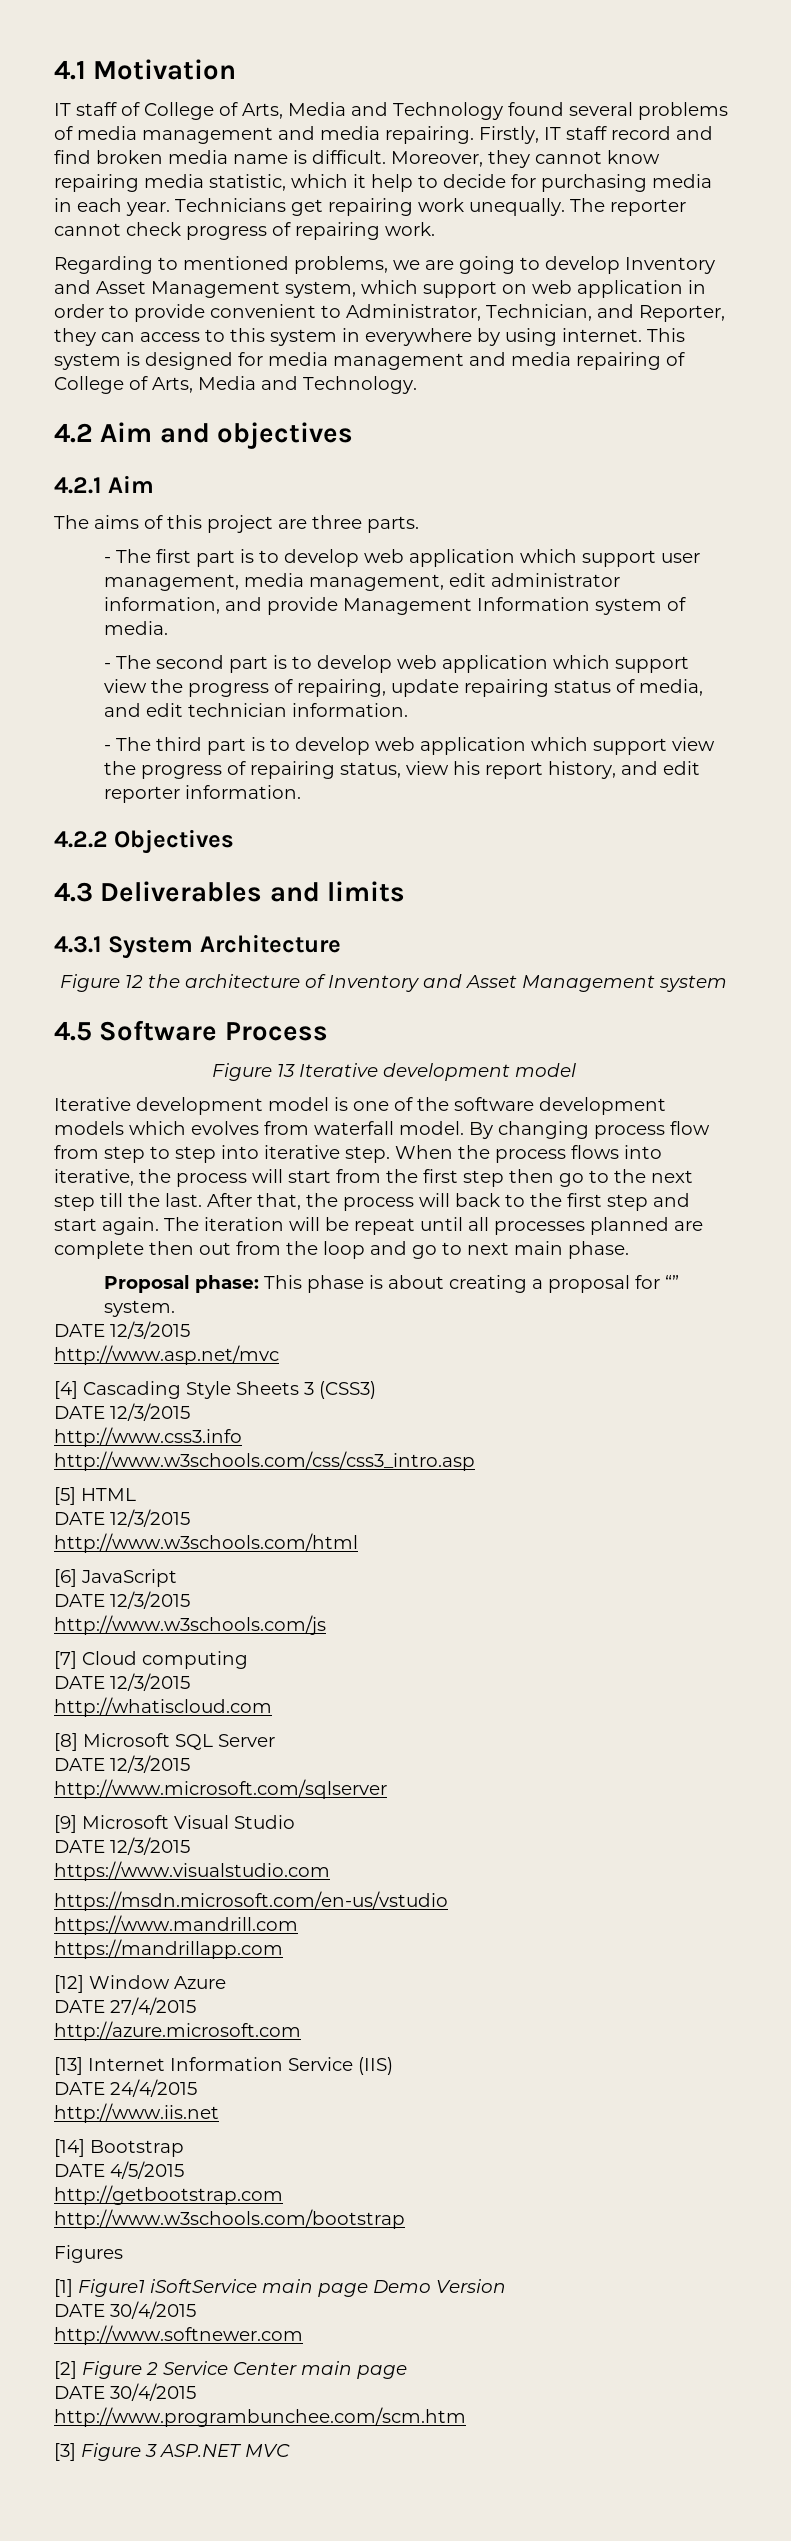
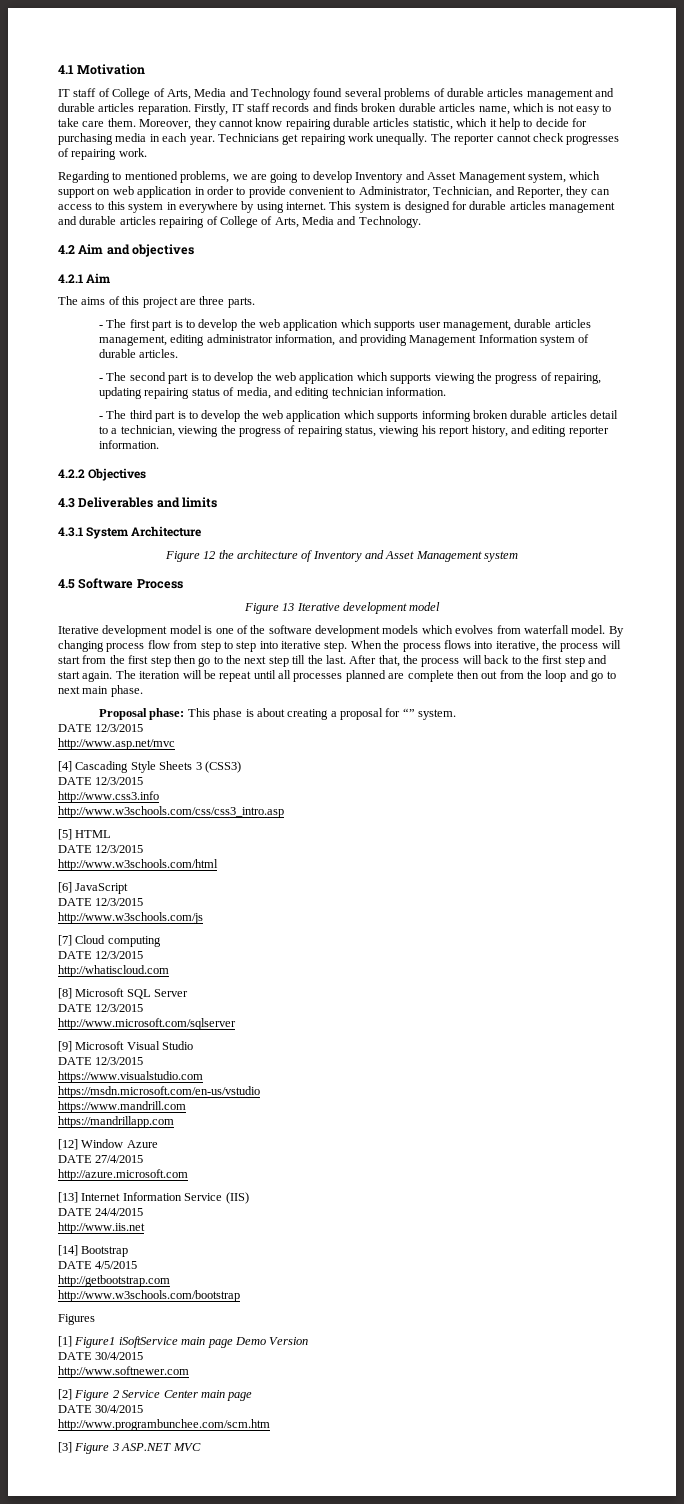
- IT staff of College of Arts, Media and Technology found several problems of media management and media repairing. Firstly, IT staff record and find broken media name is difficult.
+ IT staff of College of Arts, Media and Technology found several problems of durable articles management and durable articles reparation. Firstly, IT staff records and finds broken durable articles name, which is not easy to take care them.
- Moreover, they cannot know repairing media statistic, which it help to decide for purchasing media in each year.
+ Moreover, they cannot know repairing durable articles statistic, which it help to decide for purchasing media in each year.
- The reporter cannot check progress of repairing work.
+ The reporter cannot check progresses of repairing work.
- This system is designed for media management and media repairing of College of Arts, Media and Technology.
+ This system is designed for durable articles management and durable articles repairing of College of Arts, Media and Technology.
- - The first part is to develop web application which support user management, media management, edit administrator information, and provide Management Information system of media.
+ - The first part is to develop the web application which supports user management, durable articles management, editing administrator information, and providing Management Information system of durable articles.
- - The second part is to develop web application which support view the progress of repairing, update repairing status of media, and edit technician information.
+ - The second part is to develop the web application which supports viewing the progress of repairing, updating repairing status of media, and editing technician information.
- - The third part is to develop web application which support view the progress of repairing status, view his report history, and edit reporter information.
+ - The third part is to develop the web application which supports informing broken durable articles detail to a technician, viewing the progress of repairing status, viewing his report history, and editing reporter information.

